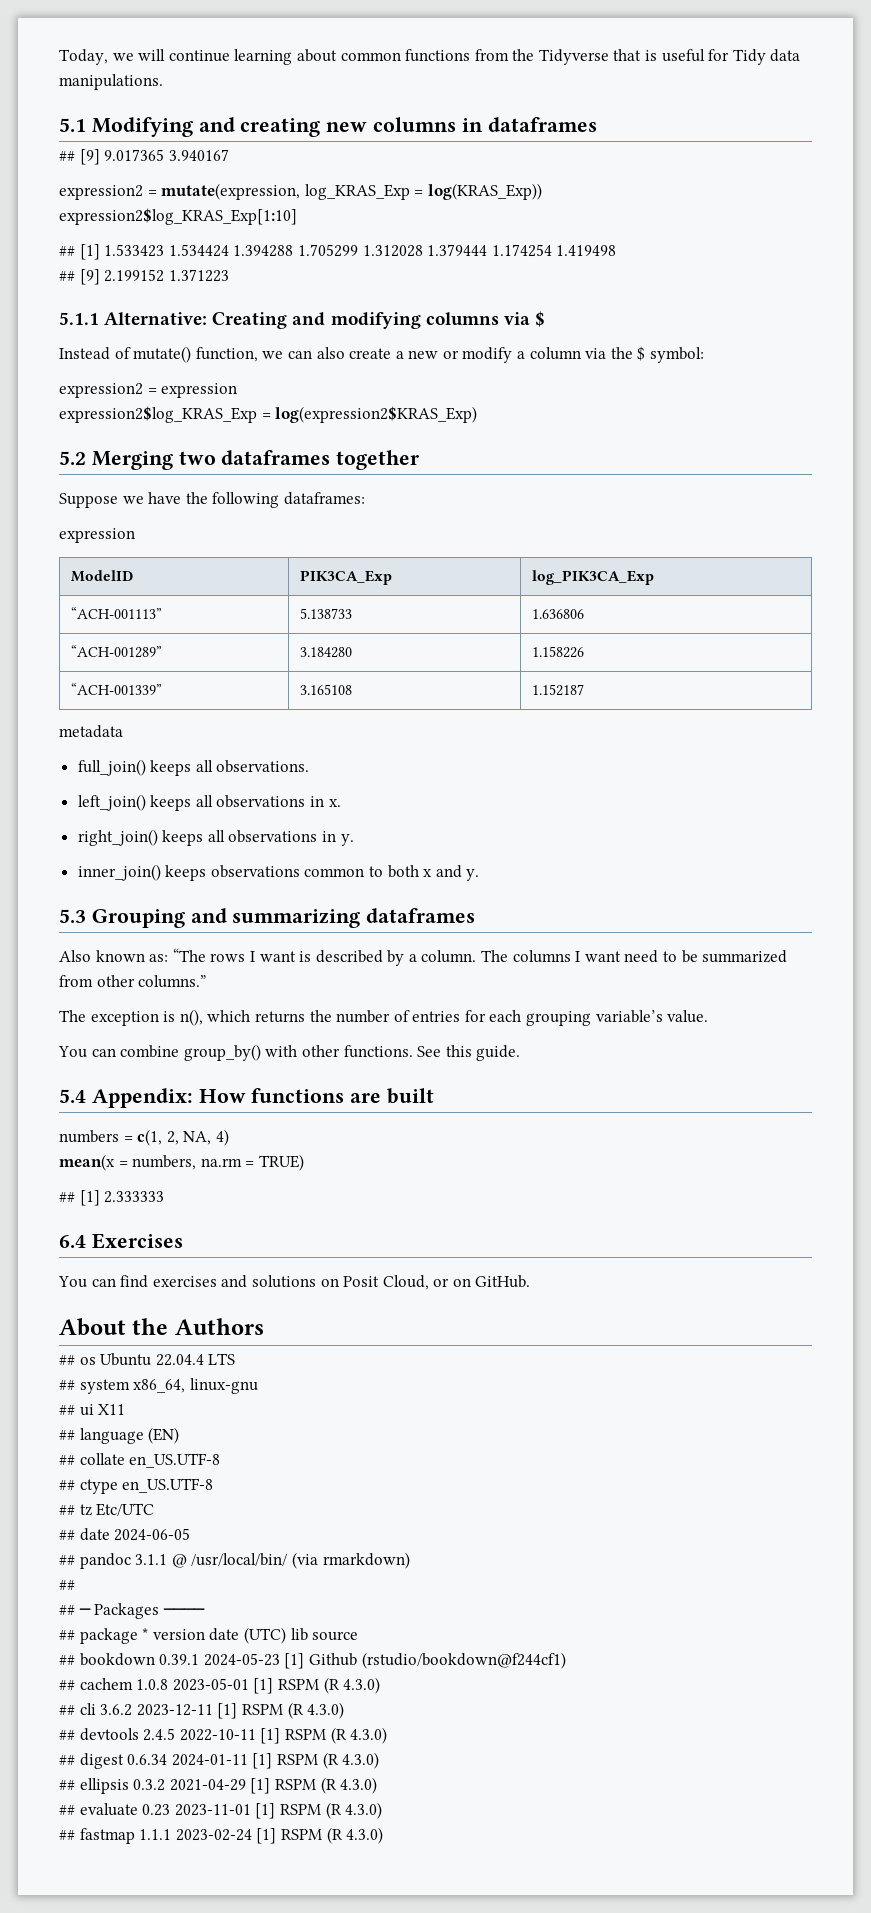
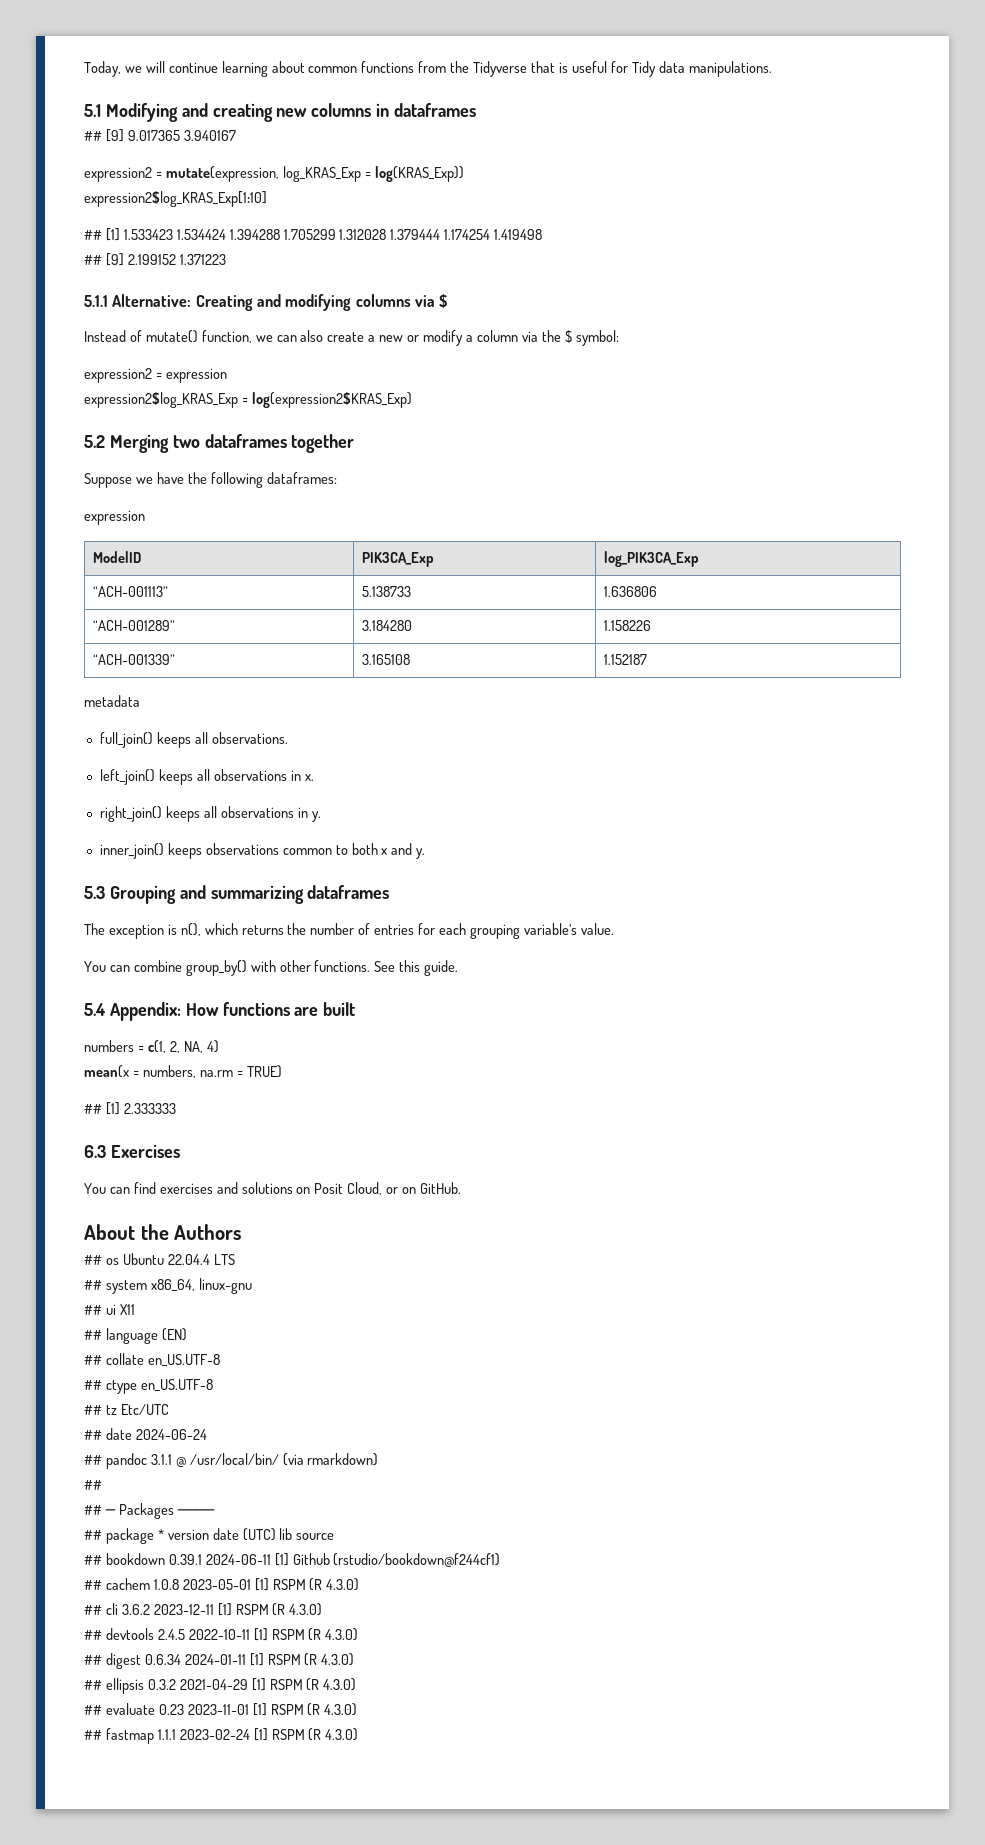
- Also known as: “The rows I want is described by a column. The columns I want need to be summarized from other columns.”
- 6.4 Exercises
+ 6.3 Exercises
- ## date 2024-06-05
+ ## date 2024-06-24
- ## bookdown 0.39.1 2024-05-23 [1] Github (rstudio/bookdown@f244cf1)
+ ## bookdown 0.39.1 2024-06-11 [1] Github (rstudio/bookdown@f244cf1)

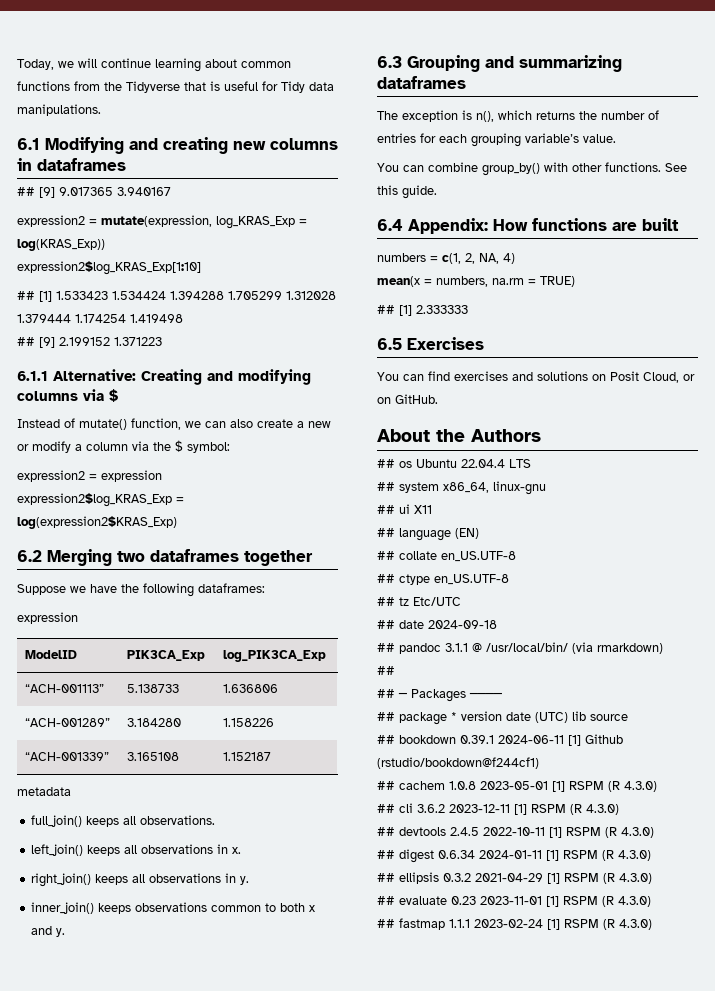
- 5.1 Modifying and creating new columns in dataframes
+ 6.1 Modifying and creating new columns in dataframes
- 5.1.1 Alternative: Creating and modifying columns via $
+ 6.1.1 Alternative: Creating and modifying columns via $
- 5.2 Merging two dataframes together
+ 6.2 Merging two dataframes together
- 5.3 Grouping and summarizing dataframes
+ 6.3 Grouping and summarizing dataframes
- 5.4 Appendix: How functions are built
+ 6.4 Appendix: How functions are built
- 6.3 Exercises
+ 6.5 Exercises
- ## date 2024-06-24
+ ## date 2024-09-18

